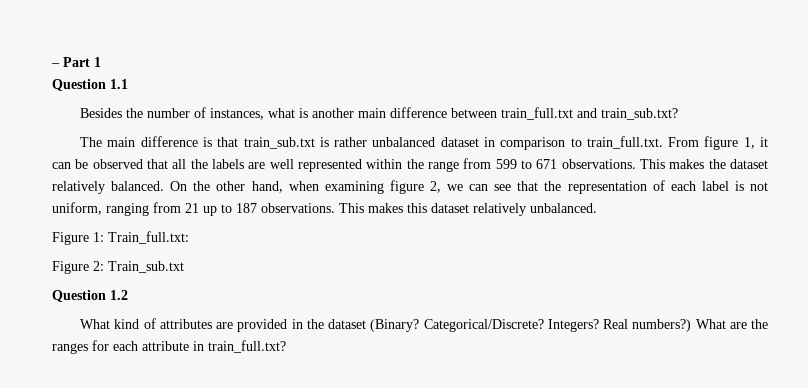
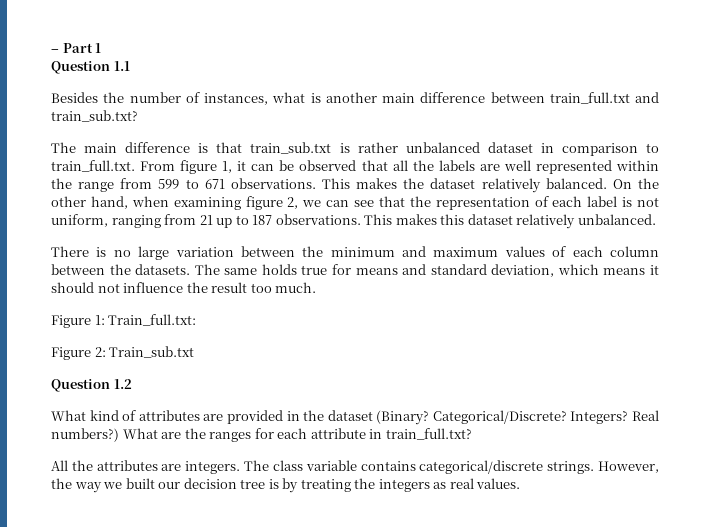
+ There is no large variation between the minimum and maximum values of each column between the datasets. The same holds true for means and standard deviation, which means it should not influence the result too much.
+ All the attributes are integers. The class variable contains categorical/discrete strings. However, the way we built our decision tree is by treating the integers as real values.

